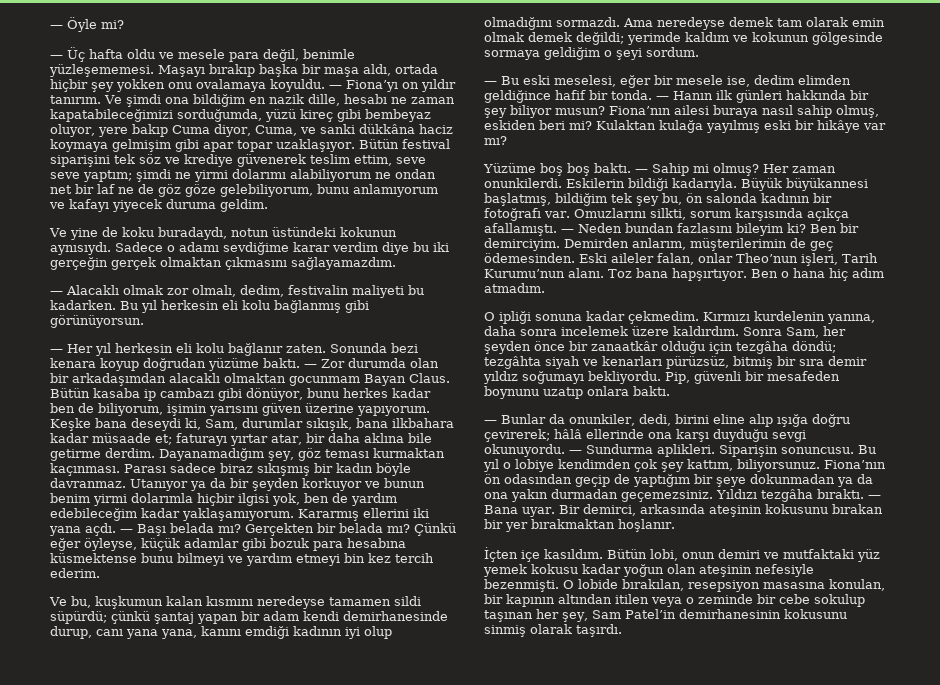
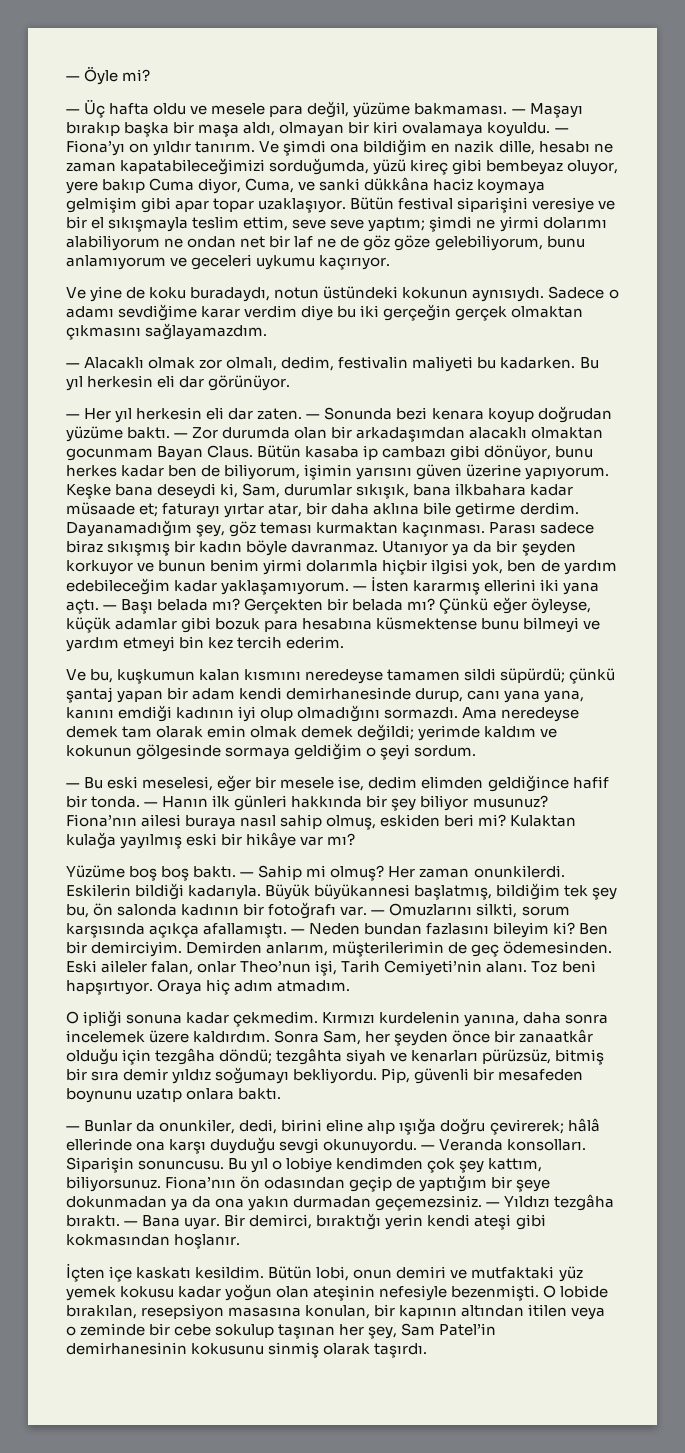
- — Üç hafta oldu ve mesele para değil, benimle yüzleşememesi. Maşayı bırakıp başka bir maşa aldı, ortada hiçbir şey yokken onu ovalamaya koyuldu.
+ — Üç hafta oldu ve mesele para değil, yüzüme bakmaması. — Maşayı bırakıp başka bir maşa aldı, olmayan bir kiri ovalamaya koyuldu.
- Bütün festival siparişini tek söz ve krediye güvenerek teslim ettim, seve seve yaptım; şimdi ne yirmi dolarımı alabiliyorum ne ondan net bir laf ne de göz göze gelebiliyorum, bunu anlamıyorum ve kafayı yiyecek duruma geldim.
+ Bütün festival siparişini veresiye ve bir el sıkışmayla teslim ettim, seve seve yaptım; şimdi ne yirmi dolarımı alabiliyorum ne ondan net bir laf ne de göz göze gelebiliyorum, bunu anlamıyorum ve geceleri uykumu kaçırıyor.
- Bu yıl herkesin eli kolu bağlanmış gibi görünüyorsun.
+ Bu yıl herkesin eli dar görünüyor.
- — Her yıl herkesin eli kolu bağlanır zaten. Sonunda bezi kenara koyup doğrudan yüzüme baktı.
+ — Her yıl herkesin eli dar zaten. — Sonunda bezi kenara koyup doğrudan yüzüme baktı.
- Kararmış ellerini iki yana açdı.
+ — İsten kararmış ellerini iki yana açtı.
- — Hanın ilk günleri hakkında bir şey biliyor musun?
+ — Hanın ilk günleri hakkında bir şey biliyor musunuz?
- Omuzlarını silkti, sorum karşısında açıkça afallamıştı.
+ — Omuzlarını silkti, sorum karşısında açıkça afallamıştı.
- Eski aileler falan, onlar Theo’nun işleri, Tarih Kurumu’nun alanı. Toz bana hapşırtıyor. Ben o hana hiç adım atmadım.
+ Eski aileler falan, onlar Theo’nun işi, Tarih Cemiyeti’nin alanı. Toz beni hapşırtıyor. Oraya hiç adım atmadım.
- — Sundurma aplikleri.
+ — Veranda konsolları.
- Yıldızı tezgâha bıraktı.
+ — Yıldızı tezgâha bıraktı.
- Bir demirci, arkasında ateşinin kokusunu bırakan bir yer bırakmaktan hoşlanır.
+ Bir demirci, bıraktığı yerin kendi ateşi gibi kokmasından hoşlanır.
- İçten içe kasıldım.
+ İçten içe kaskatı kesildim.

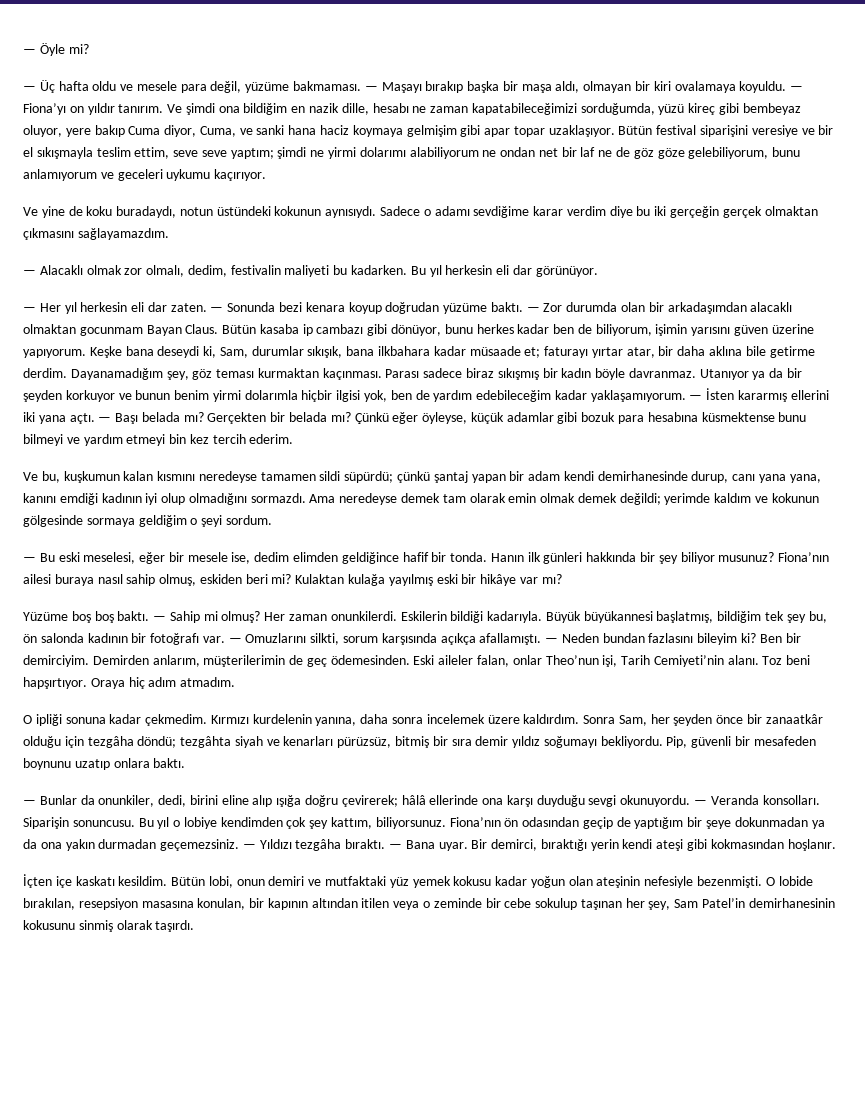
- Ve şimdi ona bildiğim en nazik dille, hesabı ne zaman kapatabileceğimizi sorduğumda, yüzü kireç gibi bembeyaz oluyor, yere bakıp Cuma diyor, Cuma, ve sanki dükkâna haciz koymaya gelmişim gibi apar topar uzaklaşıyor.
+ Ve şimdi ona bildiğim en nazik dille, hesabı ne zaman kapatabileceğimizi sorduğumda, yüzü kireç gibi bembeyaz oluyor, yere bakıp Cuma diyor, Cuma, ve sanki hana haciz koymaya gelmişim gibi apar topar uzaklaşıyor.
- — Hanın ilk günleri hakkında bir şey biliyor musunuz?
+ Hanın ilk günleri hakkında bir şey biliyor musunuz?

